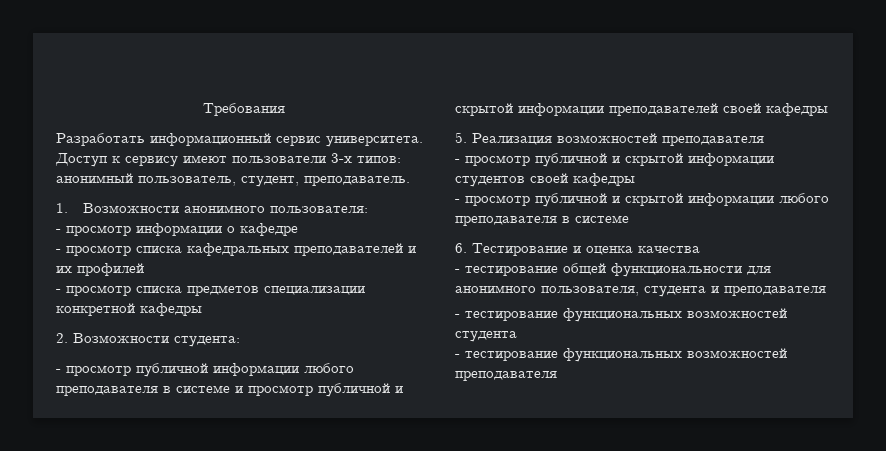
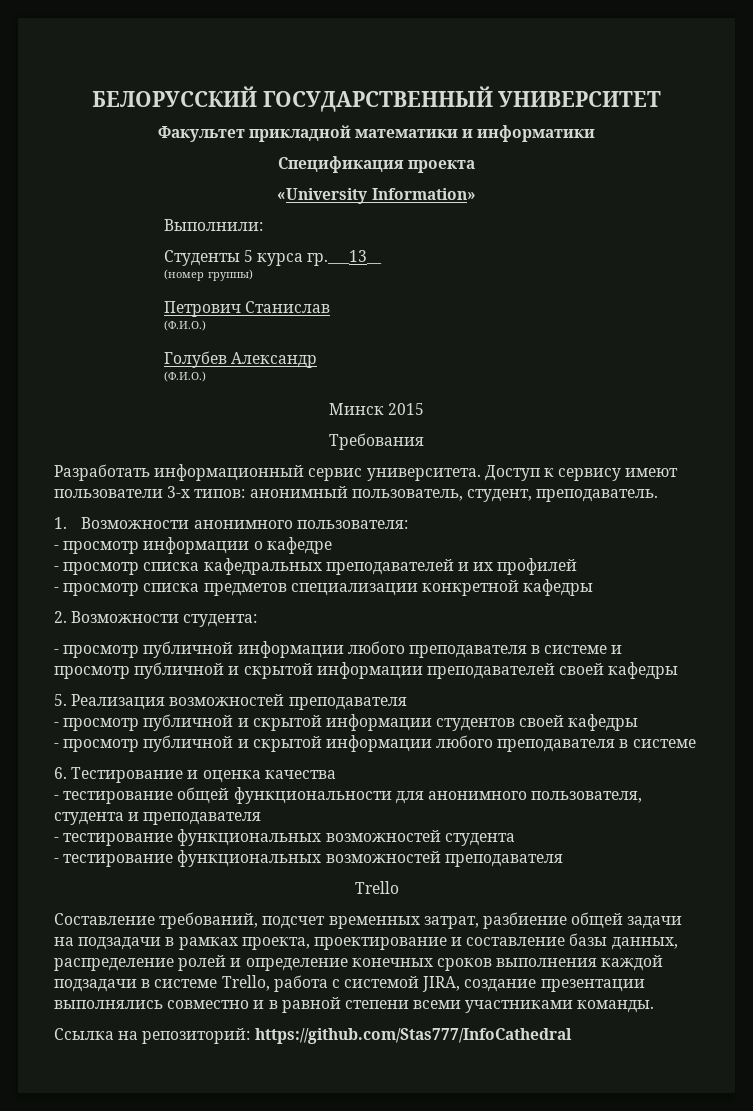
+ БЕЛОРУССКИЙ ГОСУДАРСТВЕННЫЙ УНИВЕРСИТЕТ
+ Факультет прикладной математики и информатики
+ Спецификация проекта
+ «University Information»
+ Выполнили:
+ Студенты 5 курса гр.___13__
+ (номер группы)
+ Петрович Станислав
+ (Ф.И.О.)
+ Голубев Александр
+ (Ф.И.О.)
+ Минск 2015
+ Trello
+ Составление требований, подсчет временных затрат, разбиение общей задачи на подзадачи в рамках проекта, проектирование и составление базы данных, распределение ролей и определение конечных сроков выполнения каждой подзадачи в системе Trello, работа с системой JIRA, создание презентации выполнялись совместно и в равной степени всеми участниками команды.
+ Ссылка на репозиторий: https://github.com/Stas777/InfoCathedral

